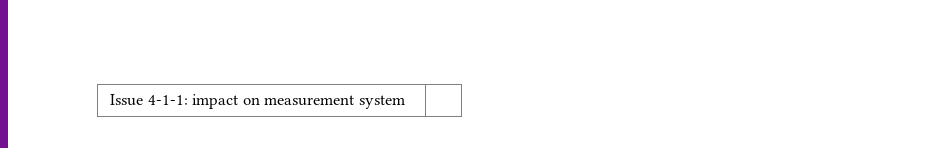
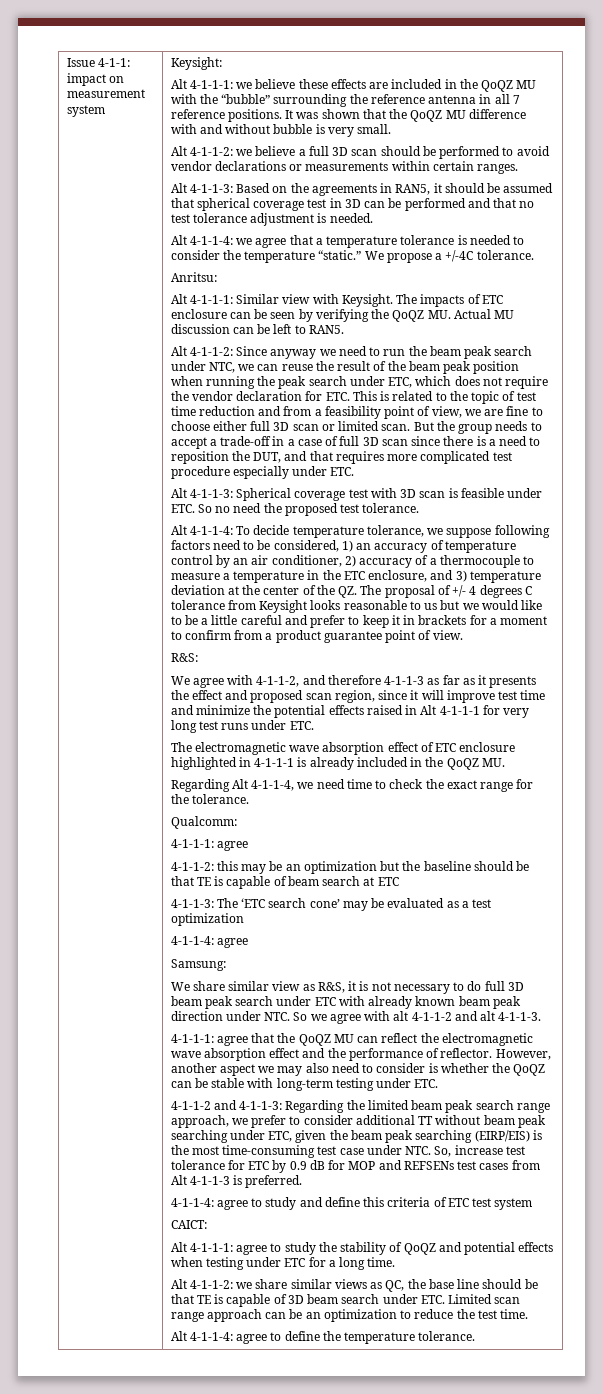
+ Keysight:
+ Alt 4-1-1-1: we believe these effects are included in the QoQZ MU with the “bubble” surrounding the reference antenna in all 7 reference positions. It was shown that the QoQZ MU difference with and without bubble is very small.
+ Alt 4-1-1-2: we believe a full 3D scan should be performed to avoid vendor declarations or measurements within certain ranges.
+ Alt 4-1-1-3: Based on the agreements in RAN5, it should be assumed that spherical coverage test in 3D can be performed and that no test tolerance adjustment is needed.
+ Alt 4-1-1-4: we agree that a temperature tolerance is needed to consider the temperature “static.” We propose a +/-4C tolerance.
+ Anritsu:
+ Alt 4-1-1-1: Similar view with Keysight. The impacts of ETC enclosure can be seen by verifying the QoQZ MU. Actual MU discussion can be left to RAN5.
+ Alt 4-1-1-2: Since anyway we need to run the beam peak search under NTC, we can reuse the result of the beam peak position when running the peak search under ETC, which does not require the vendor declaration for ETC. This is related to the topic of test time reduction and from a feasibility point of view, we are fine to choose either full 3D scan or limited scan. But the group needs to accept a trade-off in a case of full 3D scan since there is a need to reposition the DUT, and that requires more complicated test procedure especially under ETC.
+ Alt 4-1-1-3: Spherical coverage test with 3D scan is feasible under ETC. So no need the proposed test tolerance.
+ Alt 4-1-1-4: To decide temperature tolerance, we suppose following factors need to be considered, 1) an accuracy of temperature control by an air conditioner, 2) accuracy of a thermocouple to measure a temperature in the ETC enclosure, and 3) temperature deviation at the center of the QZ. The proposal of +/- 4 degrees C tolerance from Keysight looks reasonable to us but we would like to be a little careful and prefer to keep it in brackets for a moment to confirm from a product guarantee point of view.
+ R&S:
+ We agree with 4-1-1-2, and therefore 4-1-1-3 as far as it presents the effect and proposed scan region, since it will improve test time and minimize the potential effects raised in Alt 4-1-1-1 for very long test runs under ETC.
+ The electromagnetic wave absorption effect of ETC enclosure highlighted in 4-1-1-1 is already included in the QoQZ MU.
+ Regarding Alt 4-1-1-4, we need time to check the exact range for the tolerance.
+ Qualcomm:
+ 4-1-1-1: agree
+ 4-1-1-2: this may be an optimization but the baseline should be that TE is capable of beam search at ETC
+ 4-1-1-3: The ‘ETC search cone’ may be evaluated as a test optimization
+ 4-1-1-4: agree
+ Samsung:
+ We share similar view as R&S, it is not necessary to do full 3D beam peak search under ETC with already known beam peak direction under NTC. So we agree with alt 4-1-1-2 and alt 4-1-1-3.
+ 4-1-1-1: agree that the QoQZ MU can reflect the electromagnetic wave absorption effect and the performance of reflector. However, another aspect we may also need to consider is whether the QoQZ can be stable with long-term testing under ETC.
+ 4-1-1-2 and 4-1-1-3: Regarding the limited beam peak search range approach, we prefer to consider additional TT without beam peak searching under ETC, given the beam peak searching (EIRP/EIS) is the most time-consuming test case under NTC. So, increase test tolerance for ETC by 0.9 dB for MOP and REFSENs test cases from Alt 4-1-1-3 is preferred.
+ 4-1-1-4: agree to study and define this criteria of ETC test system
+ CAICT:
+ Alt 4-1-1-1: agree to study the stability of QoQZ and potential effects when testing under ETC for a long time.
+ Alt 4-1-1-2: we share similar views as QC, the base line should be that TE is capable of 3D beam search under ETC. Limited scan range approach can be an optimization to reduce the test time.
+ Alt 4-1-1-4: agree to define the temperature tolerance.

